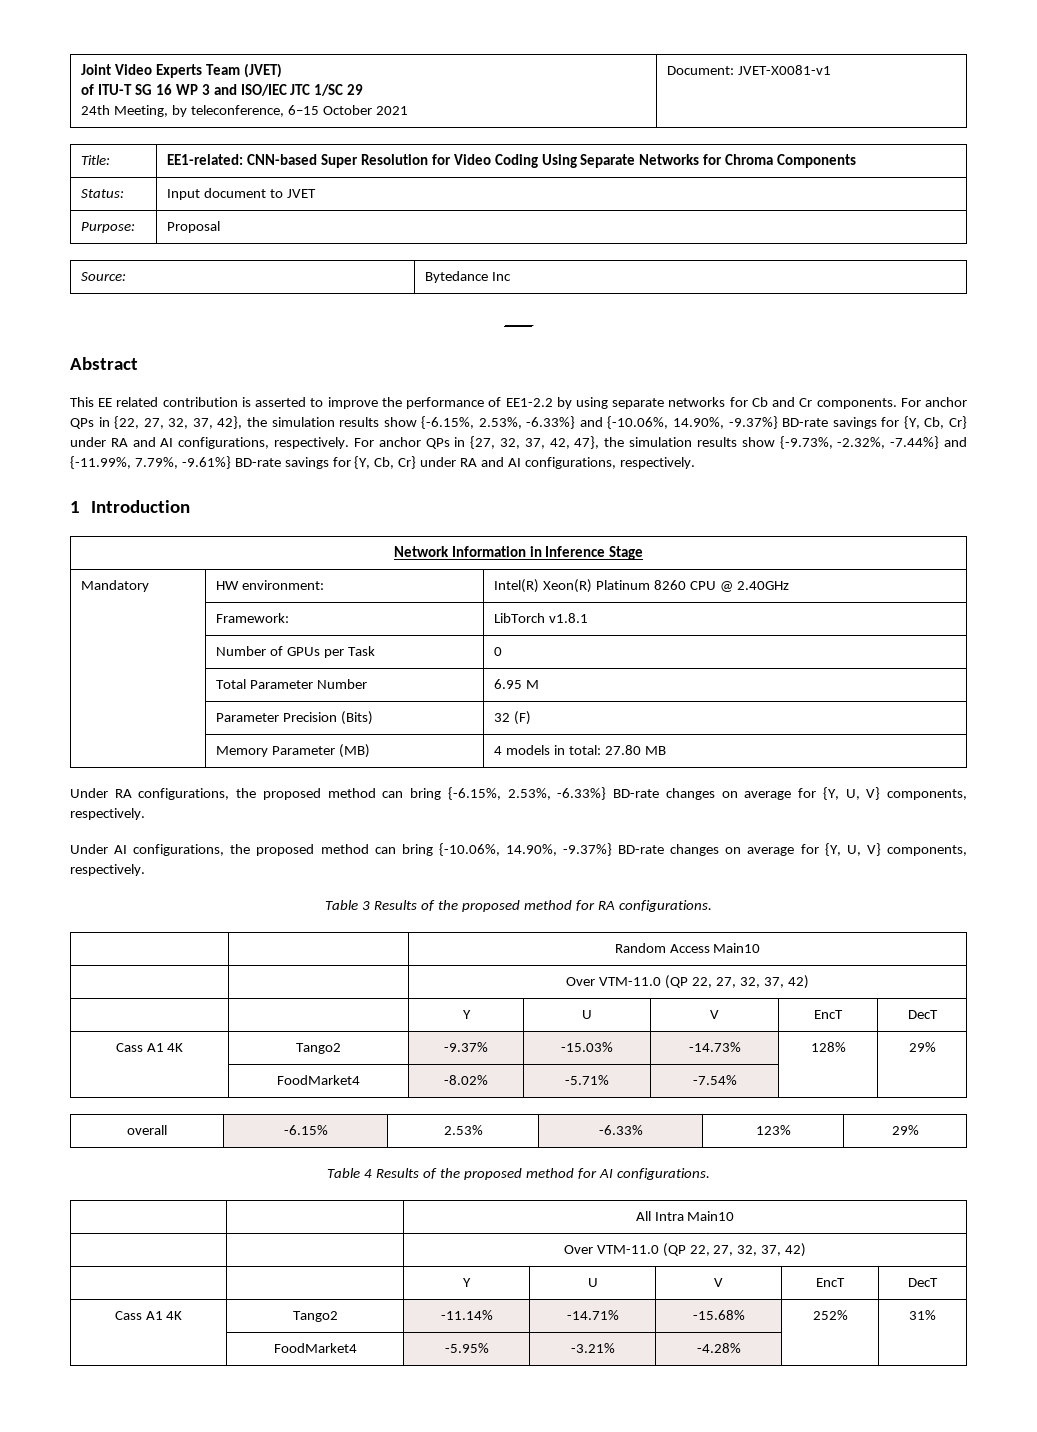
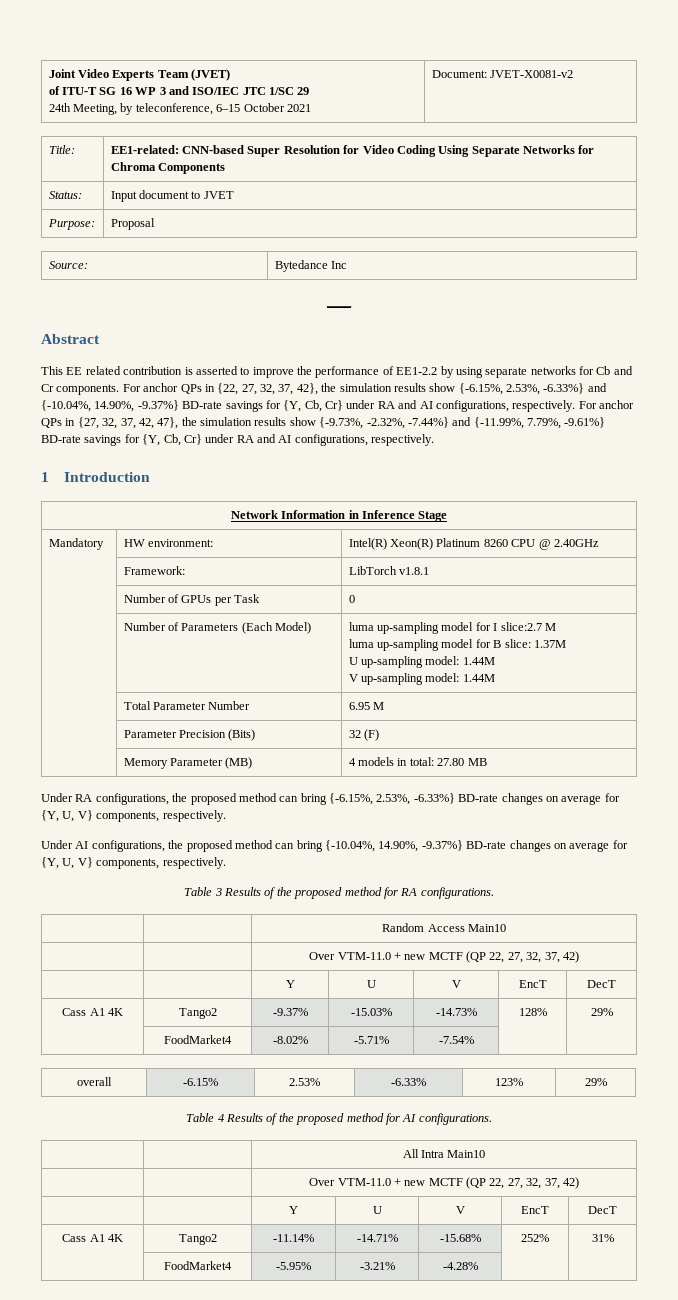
  Joint Video Experts Team (JVET)
  of ITU-T SG 16 WP 3 and ISO/IEC JTC 1/SC 29
- 24th Meeting, by teleconference, 6–15 October 2021 | Document: JVET-X0081-v1
+ 24th Meeting, by teleconference, 6–15 October 2021 | Document: JVET-X0081-v2
- For anchor QPs in {22, 27, 32, 37, 42}, the simulation results show {-6.15%, 2.53%, -6.33%} and {-10.06%, 14.90%, -9.37%} BD-rate savings for {Y, Cb, Cr} under RA and AI configurations, respectively.
+ For anchor QPs in {22, 27, 32, 37, 42}, the simulation results show {-6.15%, 2.53%, -6.33%} and {-10.04%, 14.90%, -9.37%} BD-rate savings for {Y, Cb, Cr} under RA and AI configurations, respectively.
+ | Number of Parameters (Each Model) | luma up-sampling model for I slice:2.7 M
+ luma up-sampling model for B slice: 1.37M
+ U up-sampling model: 1.44M
+ V up-sampling model: 1.44M
- Under AI configurations, the proposed method can bring {-10.06%, 14.90%, -9.37%} BD-rate changes on average for {Y, U, V} components, respectively.
+ Under AI configurations, the proposed method can bring {-10.04%, 14.90%, -9.37%} BD-rate changes on average for {Y, U, V} components, respectively.
  | | Random Access Main10
- | | Over VTM-11.0 (QP 22, 27, 32, 37, 42)
+ | | Over VTM-11.0 + new MCTF (QP 22, 27, 32, 37, 42)
  | | All Intra Main10
- | | Over VTM-11.0 (QP 22, 27, 32, 37, 42)
+ | | Over VTM-11.0 + new MCTF (QP 22, 27, 32, 37, 42)

